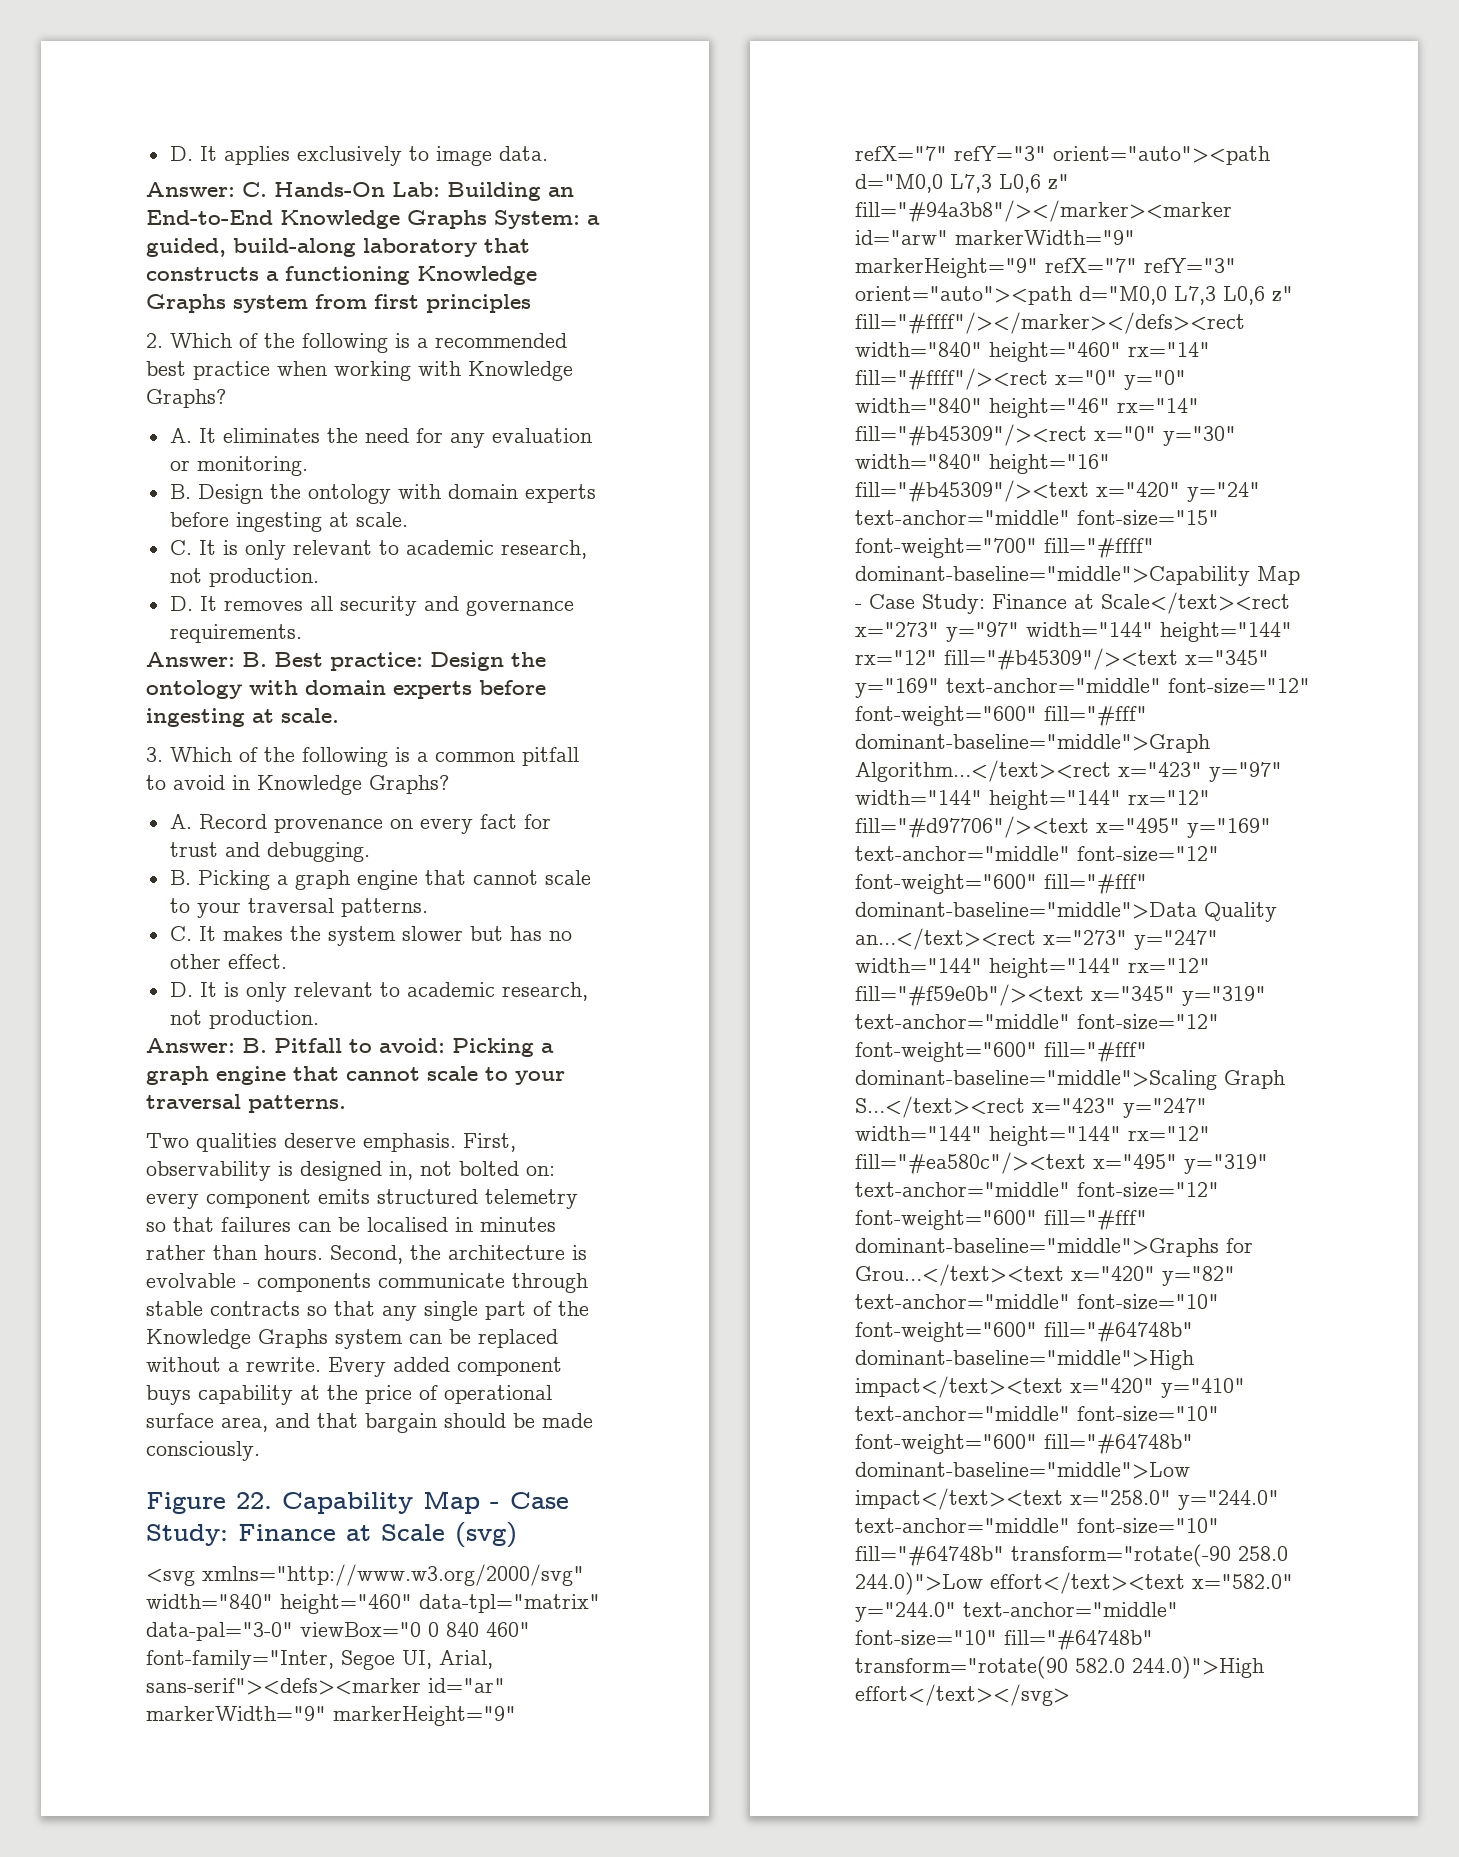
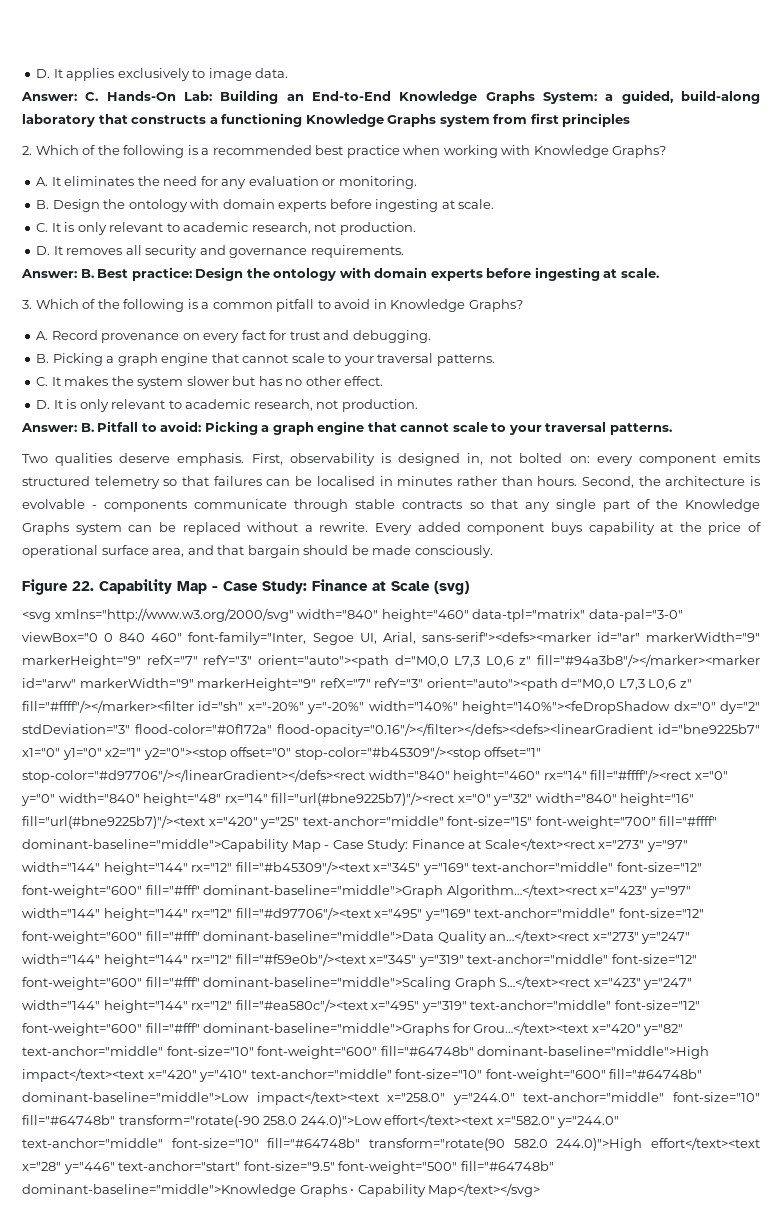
- <svg xmlns="http://www.w3.org/2000/svg" width="840" height="460" data-tpl="matrix" data-pal="3-0" viewBox="0 0 840 460" font-family="Inter, Segoe UI, Arial, sans-serif"><defs><marker id="ar" markerWidth="9" markerHeight="9" refX="7" refY="3" orient="auto"><path d="M0,0 L7,3 L0,6 z" fill="#94a3b8"/></marker><marker id="arw" markerWidth="9" markerHeight="9" refX="7" refY="3" orient="auto"><path d="M0,0 L7,3 L0,6 z" fill="#ffff"/></marker></defs><rect width="840" height="460" rx="14" fill="#ffff"/><rect x="0" y="0" width="840" height="46" rx="14" fill="#b45309"/><rect x="0" y="30" width="840" height="16" fill="#b45309"/><text x="420" y="24" text-anchor="middle" font-size="15" font-weight="700" fill="#ffff" dominant-baseline="middle">Capability Map - Case Study:
+ <svg xmlns="http://www.w3.org/2000/svg" width="840" height="460" data-tpl="matrix" data-pal="3-0" viewBox="0 0 840 460" font-family="Inter, Segoe UI, Arial, sans-serif"><defs><marker id="ar" markerWidth="9" markerHeight="9" refX="7" refY="3" orient="auto"><path d="M0,0 L7,3 L0,6 z" fill="#94a3b8"/></marker><marker id="arw" markerWidth="9" markerHeight="9" refX="7" refY="3" orient="auto"><path d="M0,0 L7,3 L0,6 z" fill="#ffff"/></marker><filter id="sh" x="-20%" y="-20%" width="140%" height="140%"><feDropShadow dx="0" dy="2" stdDeviation="3" flood-color="#0f172a" flood-opacity="0.16"/></filter></defs><defs><linearGradient id="bne9225b7" x1="0" y1="0" x2="1" y2="0"><stop offset="0" stop-color="#b45309"/><stop offset="1" stop-color="#d97706"/></linearGradient></defs><rect width="840" height="460" rx="14" fill="#ffff"/><rect x="0" y="0" width="840" height="48" rx="14" fill="url(#bne9225b7)"/><rect x="0" y="32" width="840" height="16" fill="url(#bne9225b7)"/><text x="420" y="25" text-anchor="middle" font-size="15" font-weight="700" fill="#ffff" dominant-baseline="middle">Capability Map - Case Study:
- Finance at Scale</text><rect x="273" y="97" width="144" height="144" rx="12" fill="#b45309"/><text x="345" y="169" text-anchor="middle" font-size="12" font-weight="600" fill="#fff" dominant-baseline="middle">Graph Algorithm…</text><rect x="423" y="97" width="144" height="144" rx="12" fill="#d97706"/><text x="495" y="169" text-anchor="middle" font-size="12" font-weight="600" fill="#fff" dominant-baseline="middle">Data Quality an…</text><rect x="273" y="247" width="144" height="144" rx="12" fill="#f59e0b"/><text x="345" y="319" text-anchor="middle" font-size="12" font-weight="600" fill="#fff" dominant-baseline="middle">Scaling Graph S…</text><rect x="423" y="247" width="144" height="144" rx="12" fill="#ea580c"/><text x="495" y="319" text-anchor="middle" font-size="12" font-weight="600" fill="#fff" dominant-baseline="middle">Graphs for Grou…</text><text x="420" y="82" text-anchor="middle" font-size="10" font-weight="600" fill="#64748b" dominant-baseline="middle">High impact</text><text x="420" y="410" text-anchor="middle" font-size="10" font-weight="600" fill="#64748b" dominant-baseline="middle">Low impact</text><text x="258.0" y="244.0" text-anchor="middle" font-size="10" fill="#64748b" transform="rotate(-90 258.0 244.0)">Low effort</text><text x="582.0" y="244.0" text-anchor="middle" font-size="10" fill="#64748b" transform="rotate(90 582.0 244.0)">High effort</text></svg>
+ Finance at Scale</text><rect x="273" y="97" width="144" height="144" rx="12" fill="#b45309"/><text x="345" y="169" text-anchor="middle" font-size="12" font-weight="600" fill="#fff" dominant-baseline="middle">Graph Algorithm…</text><rect x="423" y="97" width="144" height="144" rx="12" fill="#d97706"/><text x="495" y="169" text-anchor="middle" font-size="12" font-weight="600" fill="#fff" dominant-baseline="middle">Data Quality an…</text><rect x="273" y="247" width="144" height="144" rx="12" fill="#f59e0b"/><text x="345" y="319" text-anchor="middle" font-size="12" font-weight="600" fill="#fff" dominant-baseline="middle">Scaling Graph S…</text><rect x="423" y="247" width="144" height="144" rx="12" fill="#ea580c"/><text x="495" y="319" text-anchor="middle" font-size="12" font-weight="600" fill="#fff" dominant-baseline="middle">Graphs for Grou…</text><text x="420" y="82" text-anchor="middle" font-size="10" font-weight="600" fill="#64748b" dominant-baseline="middle">High impact</text><text x="420" y="410" text-anchor="middle" font-size="10" font-weight="600" fill="#64748b" dominant-baseline="middle">Low impact</text><text x="258.0" y="244.0" text-anchor="middle" font-size="10" fill="#64748b" transform="rotate(-90 258.0 244.0)">Low effort</text><text x="582.0" y="244.0" text-anchor="middle" font-size="10" fill="#64748b" transform="rotate(90 582.0 244.0)">High effort</text><text x="28" y="446" text-anchor="start" font-size="9.5" font-weight="500" fill="#64748b" dominant-baseline="middle">Knowledge Graphs • Capability Map</text></svg>

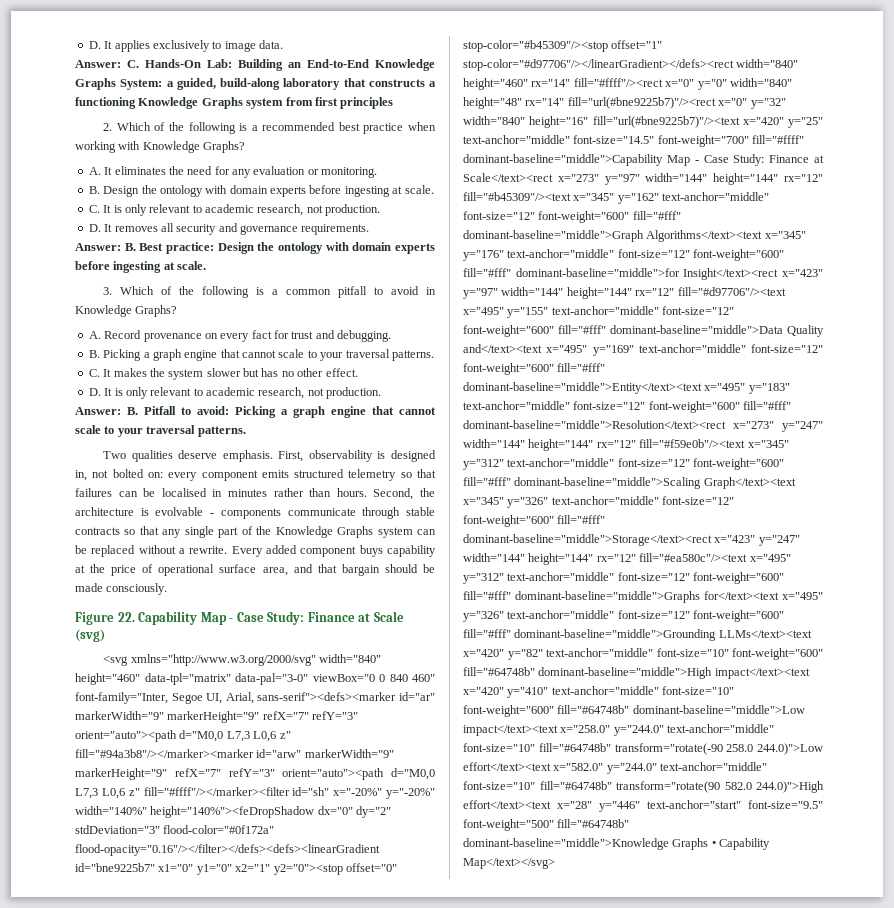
- <svg xmlns="http://www.w3.org/2000/svg" width="840" height="460" data-tpl="matrix" data-pal="3-0" viewBox="0 0 840 460" font-family="Inter, Segoe UI, Arial, sans-serif"><defs><marker id="ar" markerWidth="9" markerHeight="9" refX="7" refY="3" orient="auto"><path d="M0,0 L7,3 L0,6 z" fill="#94a3b8"/></marker><marker id="arw" markerWidth="9" markerHeight="9" refX="7" refY="3" orient="auto"><path d="M0,0 L7,3 L0,6 z" fill="#ffff"/></marker><filter id="sh" x="-20%" y="-20%" width="140%" height="140%"><feDropShadow dx="0" dy="2" stdDeviation="3" flood-color="#0f172a" flood-opacity="0.16"/></filter></defs><defs><linearGradient id="bne9225b7" x1="0" y1="0" x2="1" y2="0"><stop offset="0" stop-color="#b45309"/><stop offset="1" stop-color="#d97706"/></linearGradient></defs><rect width="840" height="460" rx="14" fill="#ffff"/><rect x="0" y="0" width="840" height="48" rx="14" fill="url(#bne9225b7)"/><rect x="0" y="32" width="840" height="16" fill="url(#bne9225b7)"/><text x="420" y="25" text-anchor="middle" font-size="15" font-weight="700" fill="#ffff" dominant-baseline="middle">Capability Map - Case Study:
+ <svg xmlns="http://www.w3.org/2000/svg" width="840" height="460" data-tpl="matrix" data-pal="3-0" viewBox="0 0 840 460" font-family="Inter, Segoe UI, Arial, sans-serif"><defs><marker id="ar" markerWidth="9" markerHeight="9" refX="7" refY="3" orient="auto"><path d="M0,0 L7,3 L0,6 z" fill="#94a3b8"/></marker><marker id="arw" markerWidth="9" markerHeight="9" refX="7" refY="3" orient="auto"><path d="M0,0 L7,3 L0,6 z" fill="#ffff"/></marker><filter id="sh" x="-20%" y="-20%" width="140%" height="140%"><feDropShadow dx="0" dy="2" stdDeviation="3" flood-color="#0f172a" flood-opacity="0.16"/></filter></defs><defs><linearGradient id="bne9225b7" x1="0" y1="0" x2="1" y2="0"><stop offset="0" stop-color="#b45309"/><stop offset="1" stop-color="#d97706"/></linearGradient></defs><rect width="840" height="460" rx="14" fill="#ffff"/><rect x="0" y="0" width="840" height="48" rx="14" fill="url(#bne9225b7)"/><rect x="0" y="32" width="840" height="16" fill="url(#bne9225b7)"/><text x="420" y="25" text-anchor="middle" font-size="14.5" font-weight="700" fill="#ffff" dominant-baseline="middle">Capability Map - Case Study:
- Finance at Scale</text><rect x="273" y="97" width="144" height="144" rx="12" fill="#b45309"/><text x="345" y="169" text-anchor="middle" font-size="12" font-weight="600" fill="#fff" dominant-baseline="middle">Graph Algorithm…</text><rect x="423" y="97" width="144" height="144" rx="12" fill="#d97706"/><text x="495" y="169" text-anchor="middle" font-size="12" font-weight="600" fill="#fff" dominant-baseline="middle">Data Quality an…</text><rect x="273" y="247" width="144" height="144" rx="12" fill="#f59e0b"/><text x="345" y="319" text-anchor="middle" font-size="12" font-weight="600" fill="#fff" dominant-baseline="middle">Scaling Graph S…</text><rect x="423" y="247" width="144" height="144" rx="12" fill="#ea580c"/><text x="495" y="319" text-anchor="middle" font-size="12" font-weight="600" fill="#fff" dominant-baseline="middle">Graphs for Grou…</text><text x="420" y="82" text-anchor="middle" font-size="10" font-weight="600" fill="#64748b" dominant-baseline="middle">High impact</text><text x="420" y="410" text-anchor="middle" font-size="10" font-weight="600" fill="#64748b" dominant-baseline="middle">Low impact</text><text x="258.0" y="244.0" text-anchor="middle" font-size="10" fill="#64748b" transform="rotate(-90 258.0 244.0)">Low effort</text><text x="582.0" y="244.0" text-anchor="middle" font-size="10" fill="#64748b" transform="rotate(90 582.0 244.0)">High effort</text><text x="28" y="446" text-anchor="start" font-size="9.5" font-weight="500" fill="#64748b" dominant-baseline="middle">Knowledge Graphs • Capability Map</text></svg>
+ Finance at Scale</text><rect x="273" y="97" width="144" height="144" rx="12" fill="#b45309"/><text x="345" y="162" text-anchor="middle" font-size="12" font-weight="600" fill="#fff" dominant-baseline="middle">Graph Algorithms</text><text x="345" y="176" text-anchor="middle" font-size="12" font-weight="600" fill="#fff" dominant-baseline="middle">for Insight</text><rect x="423" y="97" width="144" height="144" rx="12" fill="#d97706"/><text x="495" y="155" text-anchor="middle" font-size="12" font-weight="600" fill="#fff" dominant-baseline="middle">Data Quality and</text><text x="495" y="169" text-anchor="middle" font-size="12" font-weight="600" fill="#fff" dominant-baseline="middle">Entity</text><text x="495" y="183" text-anchor="middle" font-size="12" font-weight="600" fill="#fff" dominant-baseline="middle">Resolution</text><rect x="273" y="247" width="144" height="144" rx="12" fill="#f59e0b"/><text x="345" y="312" text-anchor="middle" font-size="12" font-weight="600" fill="#fff" dominant-baseline="middle">Scaling Graph</text><text x="345" y="326" text-anchor="middle" font-size="12" font-weight="600" fill="#fff" dominant-baseline="middle">Storage</text><rect x="423" y="247" width="144" height="144" rx="12" fill="#ea580c"/><text x="495" y="312" text-anchor="middle" font-size="12" font-weight="600" fill="#fff" dominant-baseline="middle">Graphs for</text><text x="495" y="326" text-anchor="middle" font-size="12" font-weight="600" fill="#fff" dominant-baseline="middle">Grounding LLMs</text><text x="420" y="82" text-anchor="middle" font-size="10" font-weight="600" fill="#64748b" dominant-baseline="middle">High impact</text><text x="420" y="410" text-anchor="middle" font-size="10" font-weight="600" fill="#64748b" dominant-baseline="middle">Low impact</text><text x="258.0" y="244.0" text-anchor="middle" font-size="10" fill="#64748b" transform="rotate(-90 258.0 244.0)">Low effort</text><text x="582.0" y="244.0" text-anchor="middle" font-size="10" fill="#64748b" transform="rotate(90 582.0 244.0)">High effort</text><text x="28" y="446" text-anchor="start" font-size="9.5" font-weight="500" fill="#64748b" dominant-baseline="middle">Knowledge Graphs • Capability Map</text></svg>

